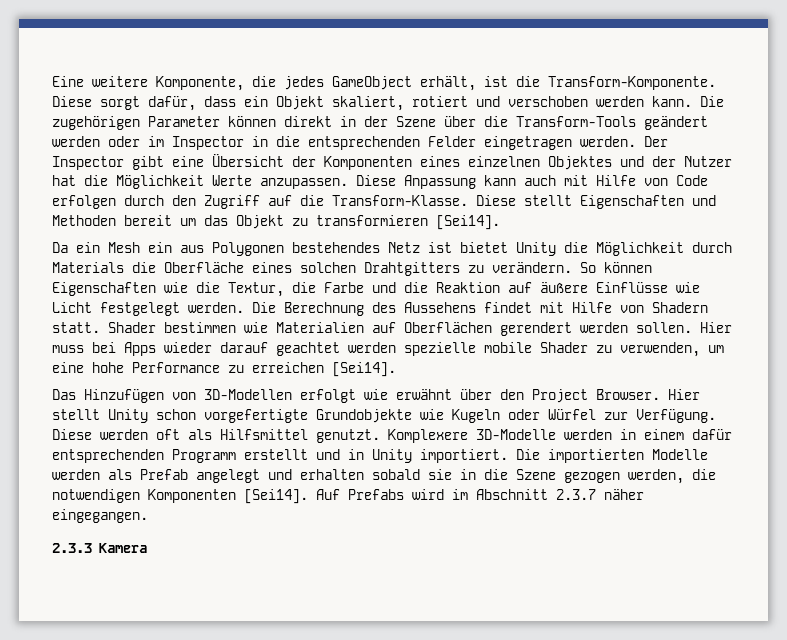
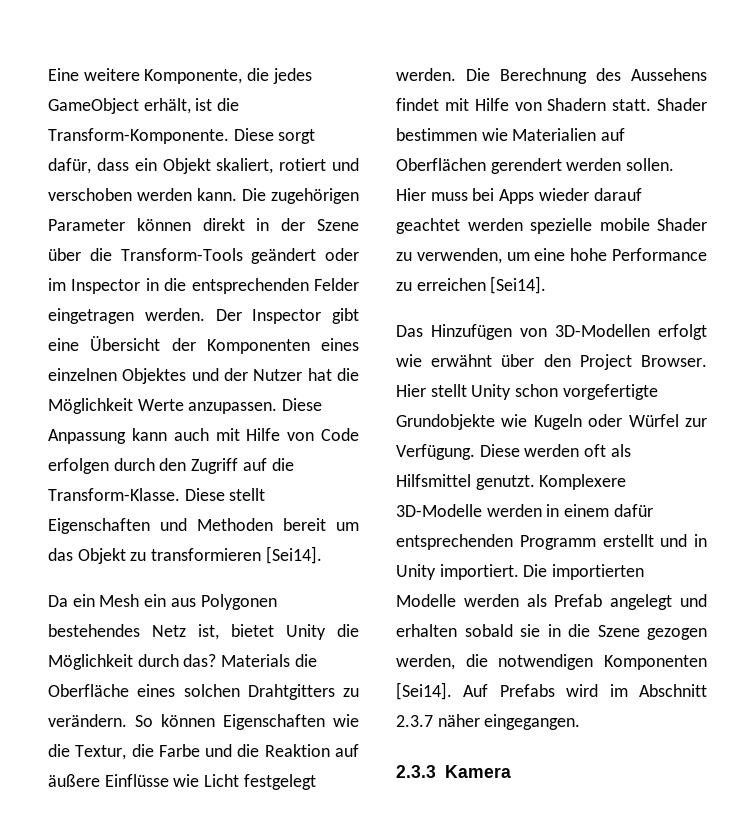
- Die zugehörigen Parameter können direkt in der Szene über die Transform-Tools geändert werden oder im Inspector in die entsprechenden Felder eingetragen werden.
+ Die zugehörigen Parameter können direkt in der Szene über die Transform-Tools geändert oder im Inspector in die entsprechenden Felder eingetragen werden.
- Da ein Mesh ein aus Polygonen bestehendes Netz ist bietet Unity die Möglichkeit durch Materials die Oberfläche eines solchen Drahtgitters zu verändern.
+ Da ein Mesh ein aus Polygonen bestehendes Netz ist, bietet Unity die Möglichkeit durch das? Materials die Oberfläche eines solchen Drahtgitters zu verändern.

